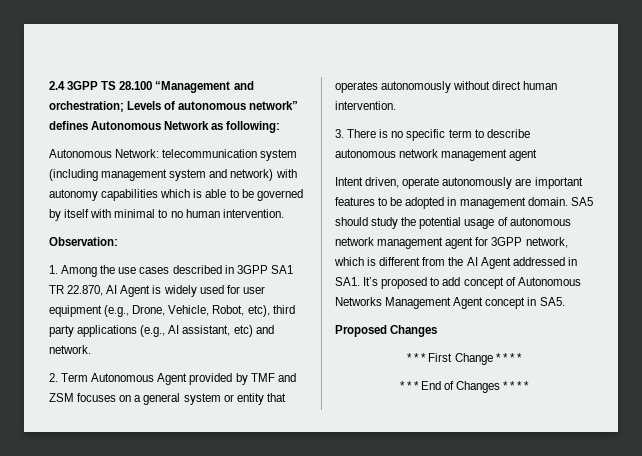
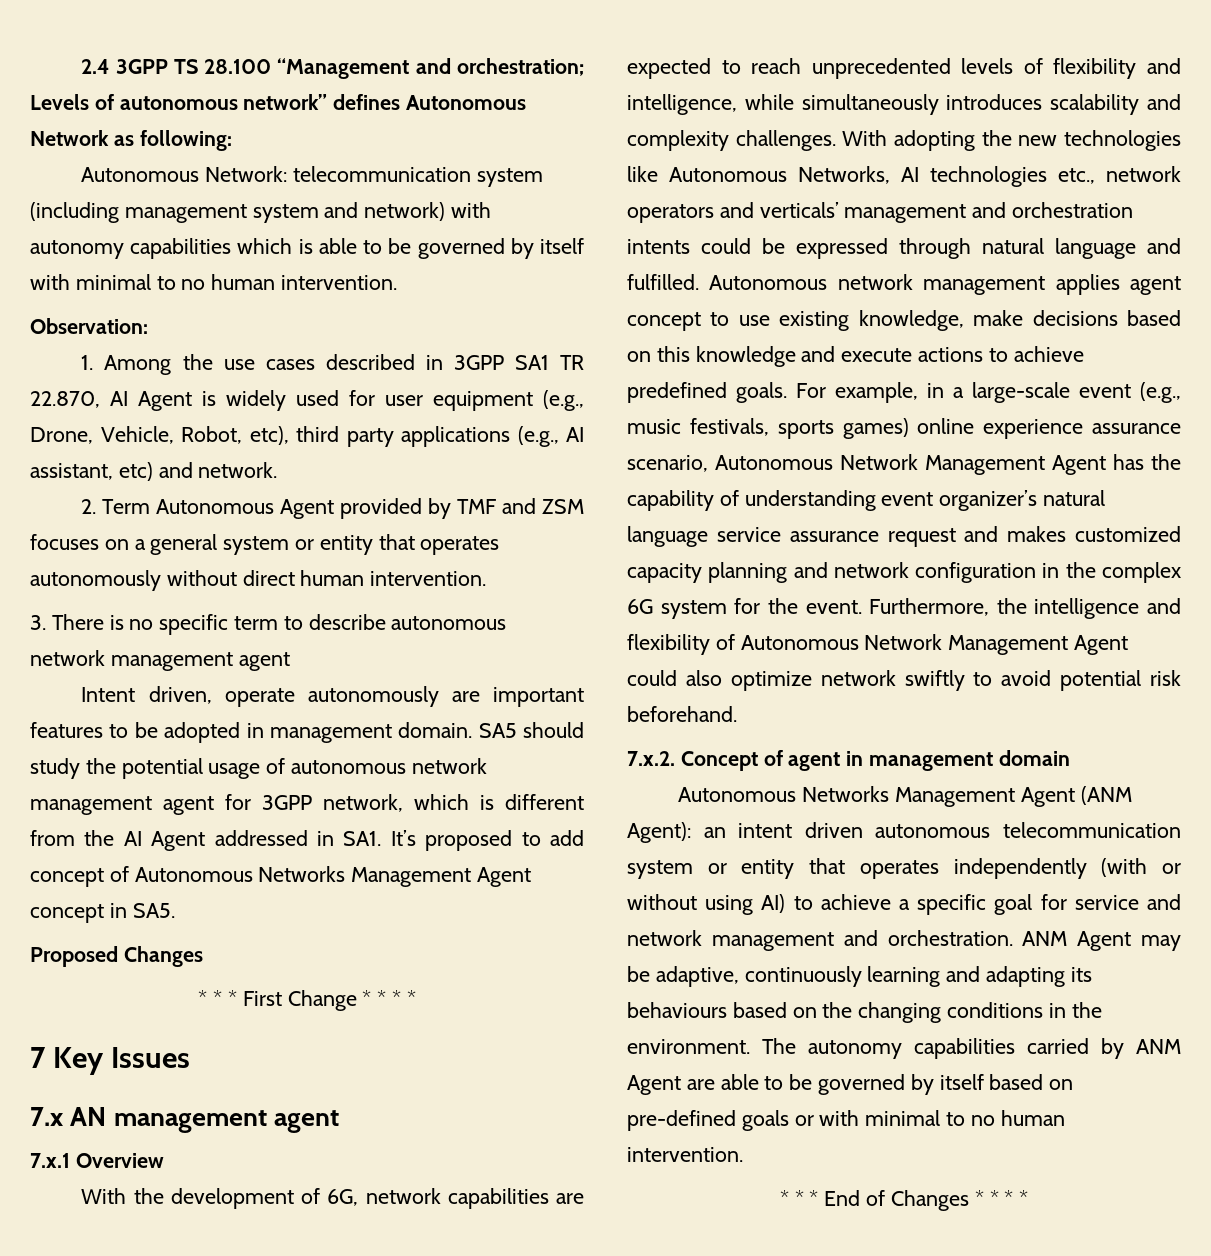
+ 7 Key Issues
+ 7.x AN management agent
+ 7.x.1 Overview
+ With the development of 6G, network capabilities are expected to reach unprecedented levels of flexibility and intelligence, while simultaneously introduces scalability and complexity challenges. With adopting the new technologies like Autonomous Networks, AI technologies etc., network operators and verticals’ management and orchestration intents could be expressed through natural language and fulfilled. Autonomous network management applies agent concept to use existing knowledge, make decisions based on this knowledge and execute actions to achieve predefined goals. For example, in a large-scale event (e.g., music festivals, sports games) online experience assurance scenario, Autonomous Network Management Agent has the capability of understanding event organizer’s natural language service assurance request and makes customized capacity planning and network configuration in the complex 6G system for the event. Furthermore, the intelligence and flexibility of Autonomous Network Management Agent could also optimize network swiftly to avoid potential risk beforehand.
+ 7.x.2. Concept of agent in management domain
+ Autonomous Networks Management Agent (ANM Agent): an intent driven autonomous telecommunication system or entity that operates independently (with or without using AI) to achieve a specific goal for service and network management and orchestration. ANM Agent may be adaptive, continuously learning and adapting its behaviours based on the changing conditions in the environment. The autonomy capabilities carried by ANM Agent are able to be governed by itself based on pre-defined goals or with minimal to no human intervention.

